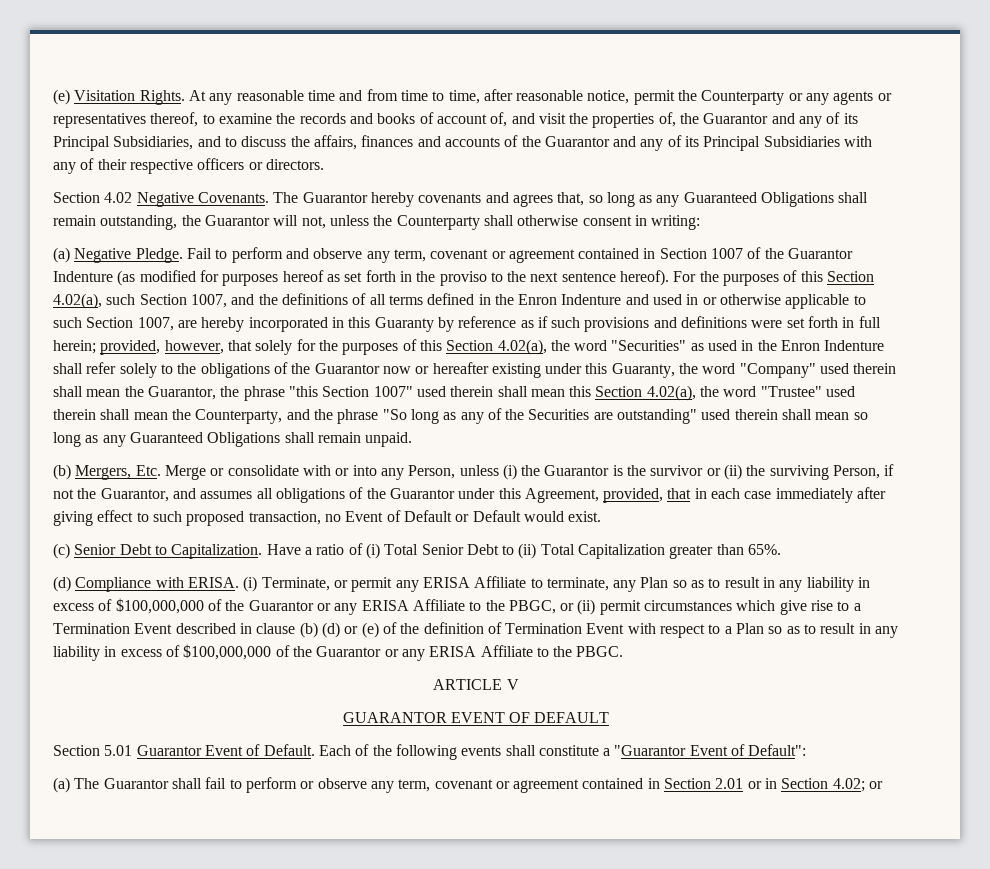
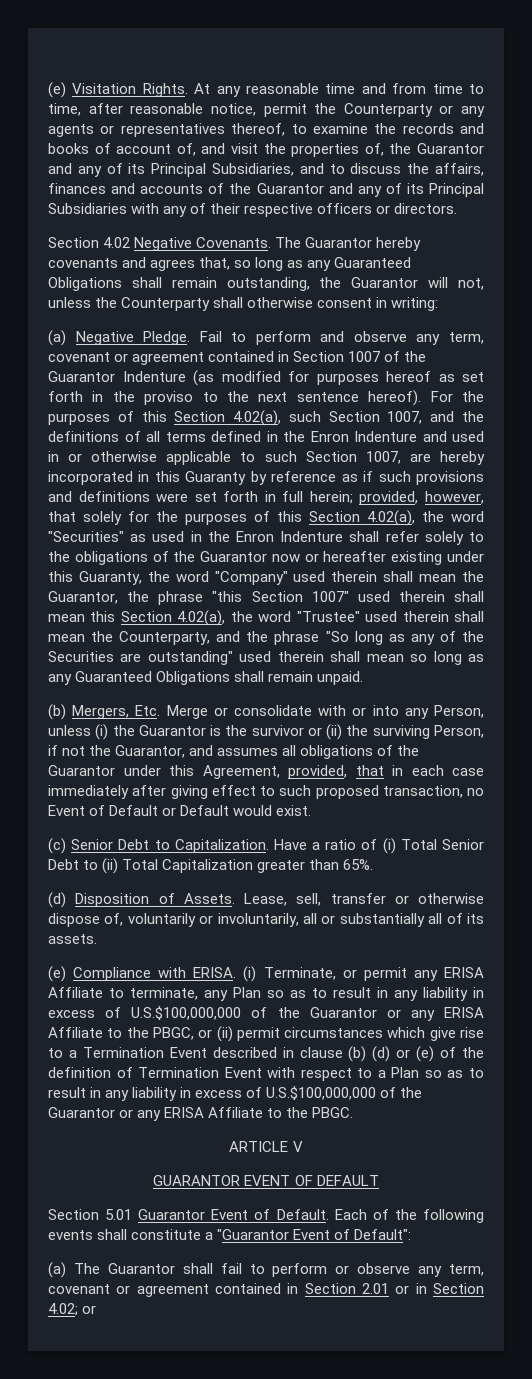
- (d) Compliance with ERISA.
+ (d) Disposition of Assets. Lease, sell, transfer or otherwise dispose of, voluntarily or involuntarily, all or substantially all of its assets.
+ (e) Compliance with ERISA.
- (i) Terminate, or permit any ERISA Affiliate to terminate, any Plan so as to result in any liability in excess of $100,000,000 of the Guarantor or any ERISA Affiliate to the PBGC, or (ii) permit circumstances which give rise to a Termination Event described in clause (b) (d) or (e) of the definition of Termination Event with respect to a Plan so as to result in any liability in excess of $100,000,000 of the Guarantor or any ERISA Affiliate to the PBGC.
+ (i) Terminate, or permit any ERISA Affiliate to terminate, any Plan so as to result in any liability in excess of U.S.$100,000,000 of the Guarantor or any ERISA Affiliate to the PBGC, or (ii) permit circumstances which give rise to a Termination Event described in clause (b) (d) or (e) of the definition of Termination Event with respect to a Plan so as to result in any liability in excess of U.S.$100,000,000 of the Guarantor or any ERISA Affiliate to the PBGC.

